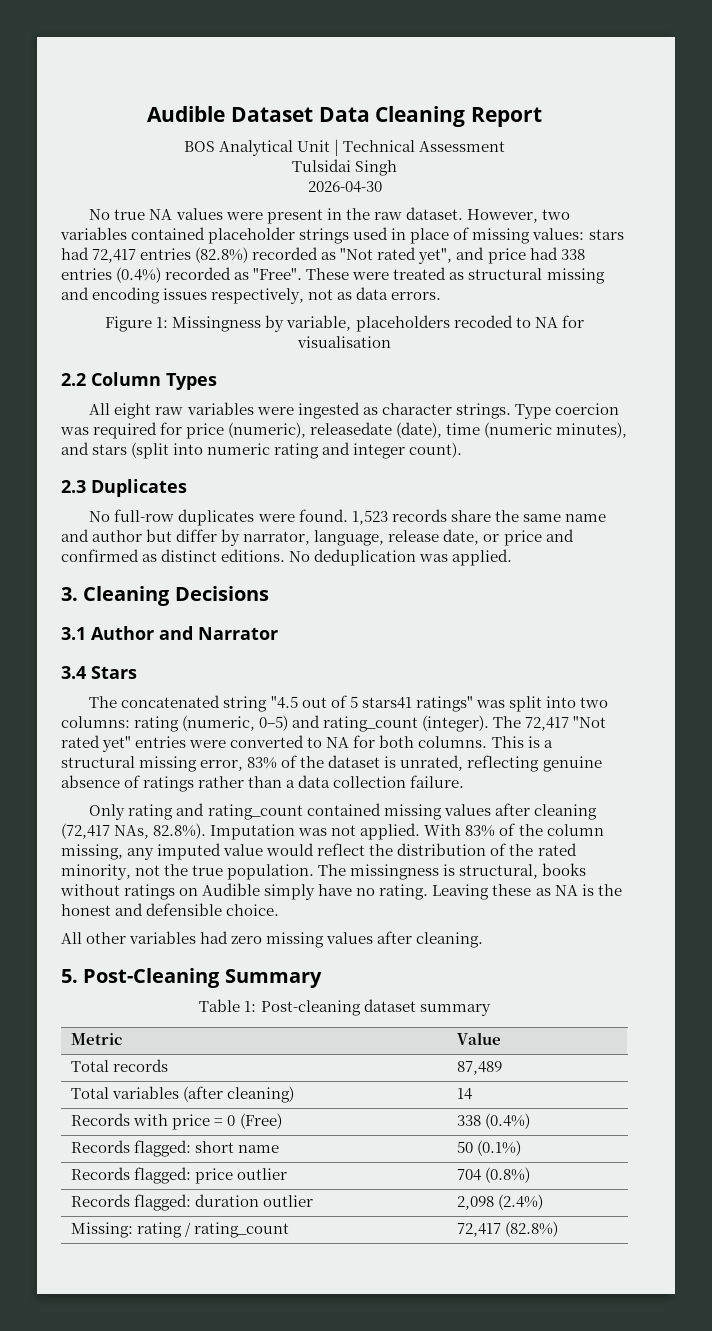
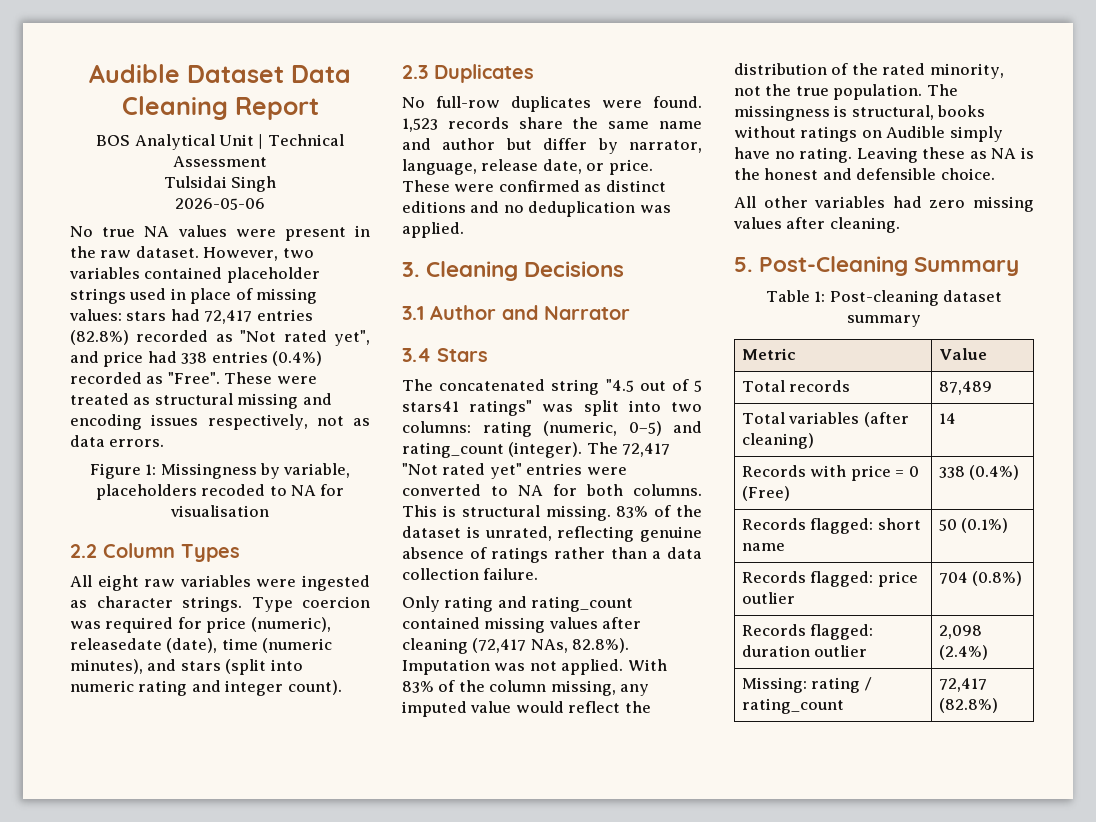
- 2026-04-30
+ 2026-05-06
- 1,523 records share the same name and author but differ by narrator, language, release date, or price and confirmed as distinct editions. No deduplication was applied.
+ 1,523 records share the same name and author but differ by narrator, language, release date, or price. These were confirmed as distinct editions and no deduplication was applied.
- This is a structural missing error, 83% of the dataset is unrated, reflecting genuine absence of ratings rather than a data collection failure.
+ This is structural missing. 83% of the dataset is unrated, reflecting genuine absence of ratings rather than a data collection failure.

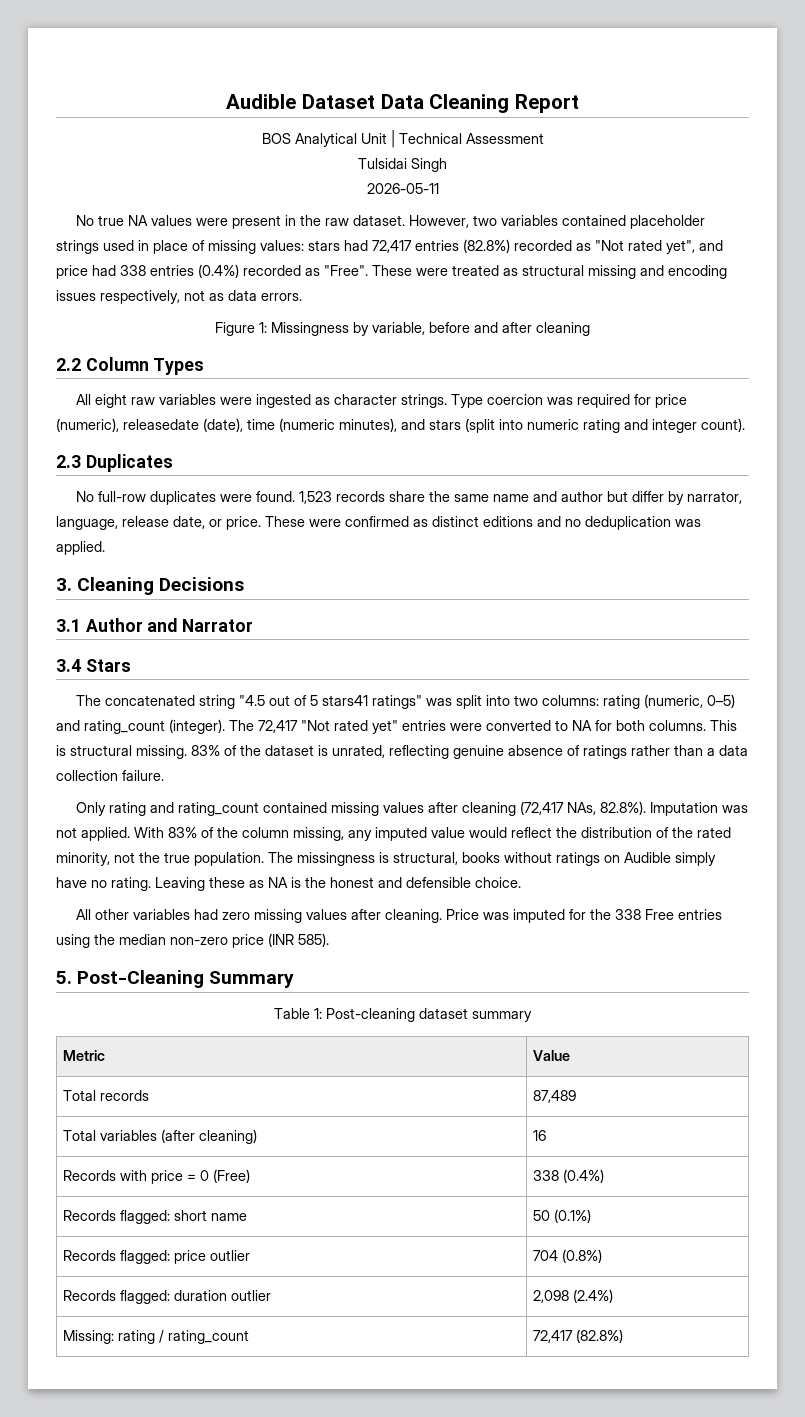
- 2026-05-06
+ 2026-05-11
- Figure 1: Missingness by variable, placeholders recoded to NA for visualisation
+ Figure 1: Missingness by variable, before and after cleaning
+ Price was imputed for the 338 Free entries using the median non-zero price (INR 585).
- Total variables (after cleaning) | 14
+ Total variables (after cleaning) | 16

